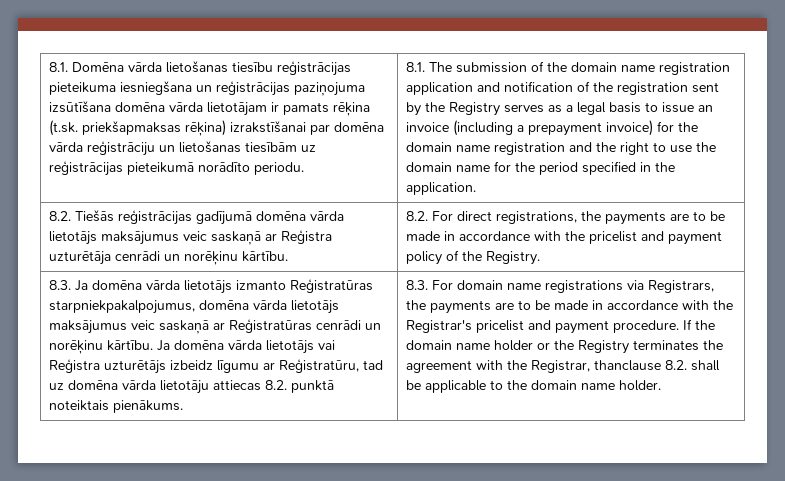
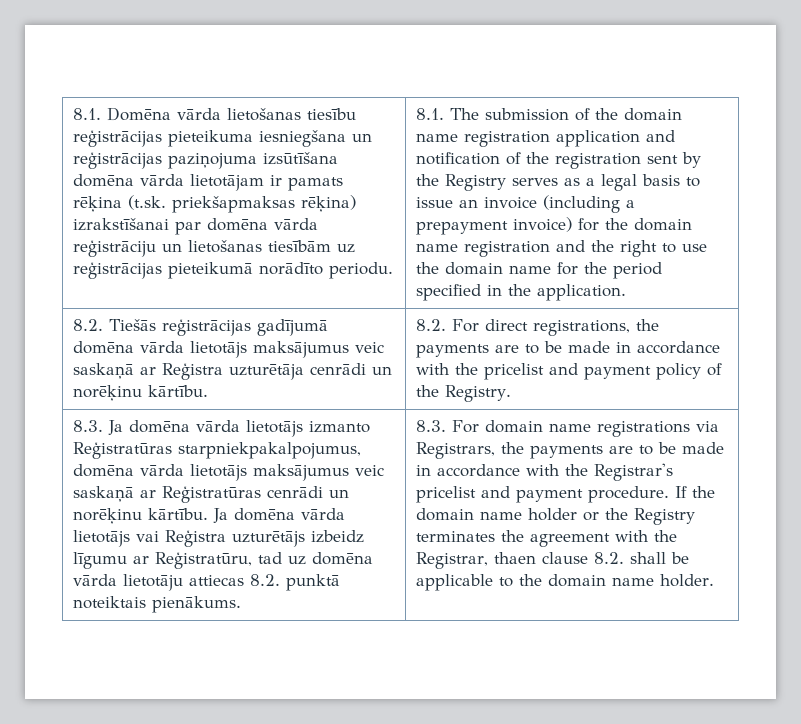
- If the domain name holder or the Registry terminates the agreement with the Registrar, thanclause 8.2. shall be applicable to the domain name holder.
+ If the domain name holder or the Registry terminates the agreement with the Registrar, thaen clause 8.2. shall be applicable to the domain name holder.

